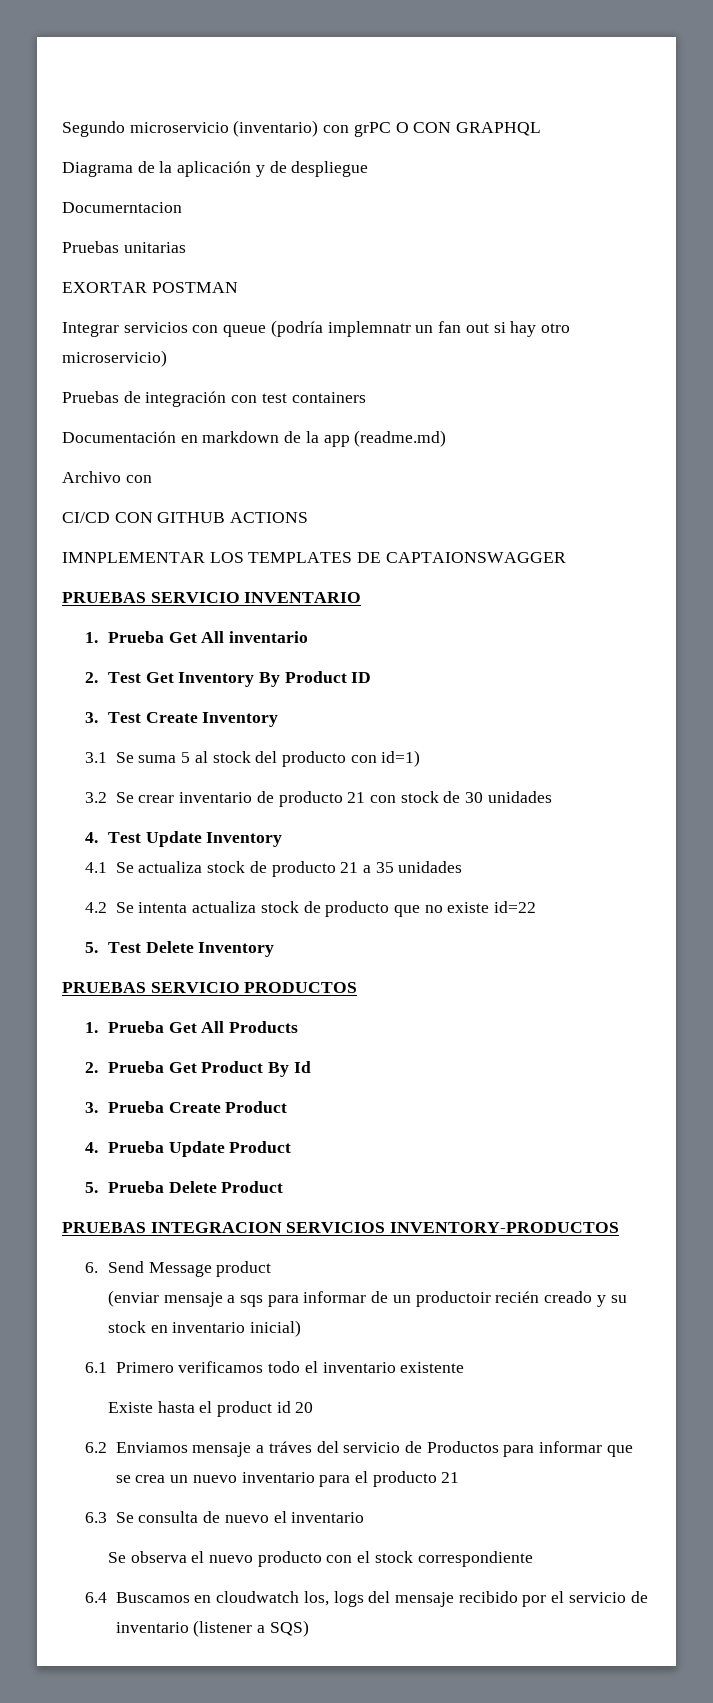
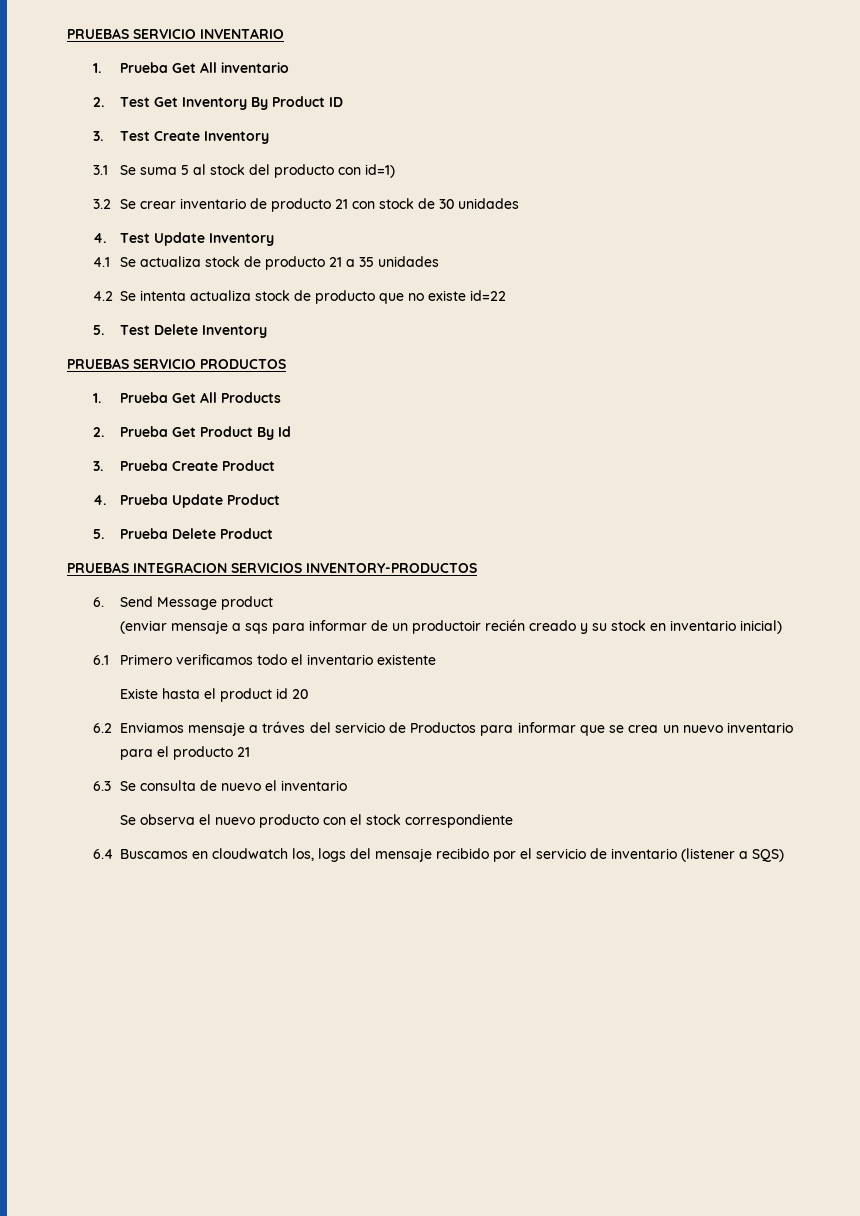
- Segundo microservicio (inventario) con grPC O CON GRAPHQL
- Diagrama de la aplicación y de despliegue
- Documerntacion
- Pruebas unitarias
- EXORTAR POSTMAN
- Integrar servicios con queue (podría implemnatr un fan out si hay otro microservicio)
- Pruebas de integración con test containers
- Documentación en markdown de la app (readme.md)
- Archivo con
- CI/CD CON GITHUB ACTIONS
- IMNPLEMENTAR LOS TEMPLATES DE CAPTAIONSWAGGER

